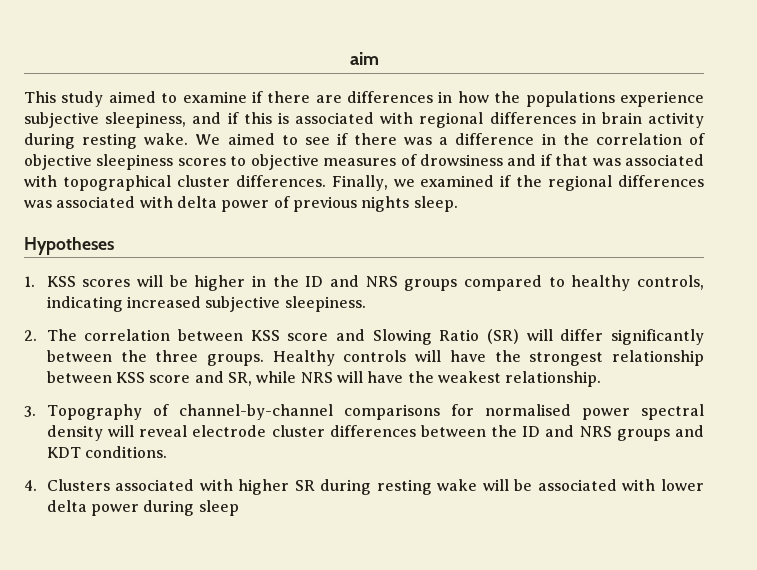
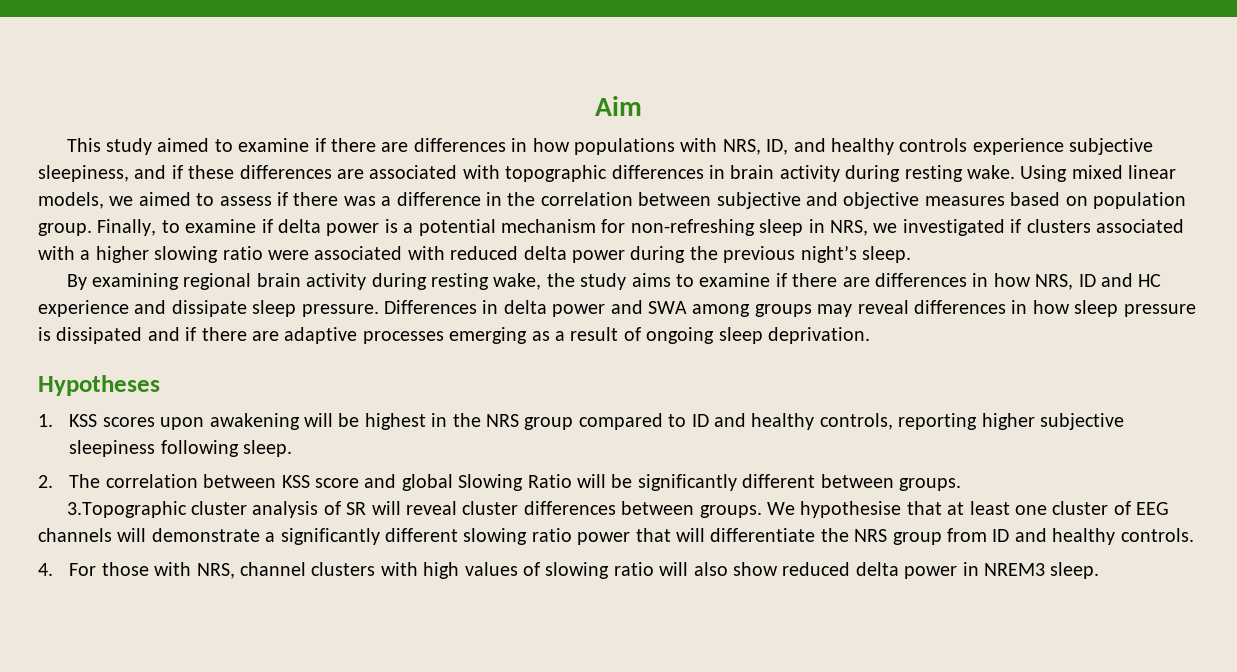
- aim
+ Aim
- This study aimed to examine if there are differences in how the populations experience subjective sleepiness, and if this is associated with regional differences in brain activity during resting wake.
+ This study aimed to examine if there are differences in how populations with NRS, ID, and healthy controls experience subjective sleepiness, and if these differences are associated with topographic differences in brain activity during resting wake.
- We aimed to see if there was a difference in the correlation of objective sleepiness scores to objective measures of drowsiness and if that was associated with topographical cluster differences. Finally, we examined if the regional differences was associated with delta power of previous nights sleep.
+ Using mixed linear models, we aimed to assess if there was a difference in the correlation between subjective and objective measures based on population group. Finally, to examine if delta power is a potential mechanism for non-refreshing sleep in NRS, we investigated if clusters associated with a higher slowing ratio were associated with reduced delta power during the previous night’s sleep.
+ By examining regional brain activity during resting wake, the study aims to examine if there are differences in how NRS, ID and HC experience and dissipate sleep pressure. Differences in delta power and SWA among groups may reveal differences in how sleep pressure is dissipated and if there are adaptive processes emerging as a result of ongoing sleep deprivation.
- 1. KSS scores will be higher in the ID and NRS groups compared to healthy controls, indicating increased subjective sleepiness.
+ 1. KSS scores upon awakening will be highest in the NRS group compared to ID and healthy controls, reporting higher subjective sleepiness following sleep.
- 2. The correlation between KSS score and Slowing Ratio (SR) will differ significantly between the three groups. Healthy controls will have the strongest relationship between KSS score and SR, while NRS will have the weakest relationship.
- 3. Topography of channel-by-channel comparisons for normalised power spectral density will reveal electrode cluster differences between the ID and NRS groups and KDT conditions.
- 4. Clusters associated with higher SR during resting wake will be associated with lower delta power during sleep
+ 2. The correlation between KSS score and global Slowing Ratio will be significantly different between groups.
+ 3.Topographic cluster analysis of SR will reveal cluster differences between groups. We hypothesise that at least one cluster of EEG channels will demonstrate a significantly different slowing ratio power that will differentiate the NRS group from ID and healthy controls.
+ 4. For those with NRS, channel clusters with high values of slowing ratio will also show reduced delta power in NREM3 sleep.

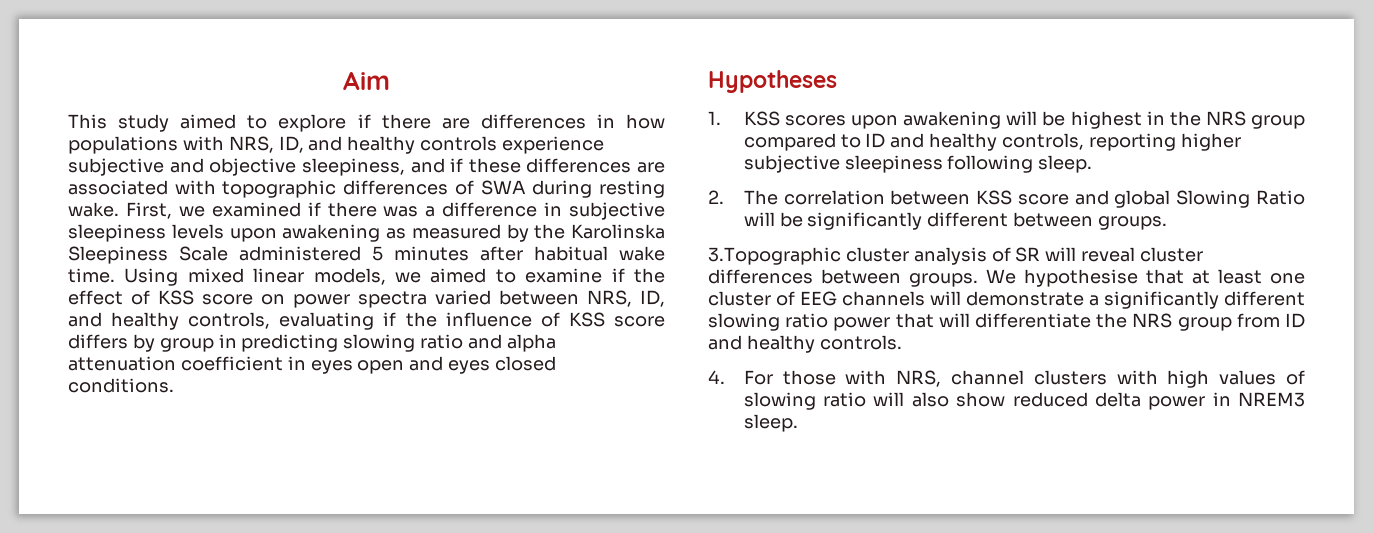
- This study aimed to examine if there are differences in how populations with NRS, ID, and healthy controls experience subjective sleepiness, and if these differences are associated with topographic differences in brain activity during resting wake.
+ This study aimed to explore if there are differences in how populations with NRS, ID, and healthy controls experience subjective and objective sleepiness, and if these differences are associated with topographic differences of SWA during resting wake. First, we examined if there was a difference in subjective sleepiness levels upon awakening as measured by the Karolinska Sleepiness Scale administered 5 minutes after habitual wake time.
- Using mixed linear models, we aimed to assess if there was a difference in the correlation between subjective and objective measures based on population group. Finally, to examine if delta power is a potential mechanism for non-refreshing sleep in NRS, we investigated if clusters associated with a higher slowing ratio were associated with reduced delta power during the previous night’s sleep.
- By examining regional brain activity during resting wake, the study aims to examine if there are differences in how NRS, ID and HC experience and dissipate sleep pressure. Differences in delta power and SWA among groups may reveal differences in how sleep pressure is dissipated and if there are adaptive processes emerging as a result of ongoing sleep deprivation.
+ Using mixed linear models, we aimed to examine if the effect of KSS score on power spectra varied between NRS, ID, and healthy controls, evaluating if the influence of KSS score differs by group in predicting slowing ratio and alpha attenuation coefficient in eyes open and eyes closed conditions.

